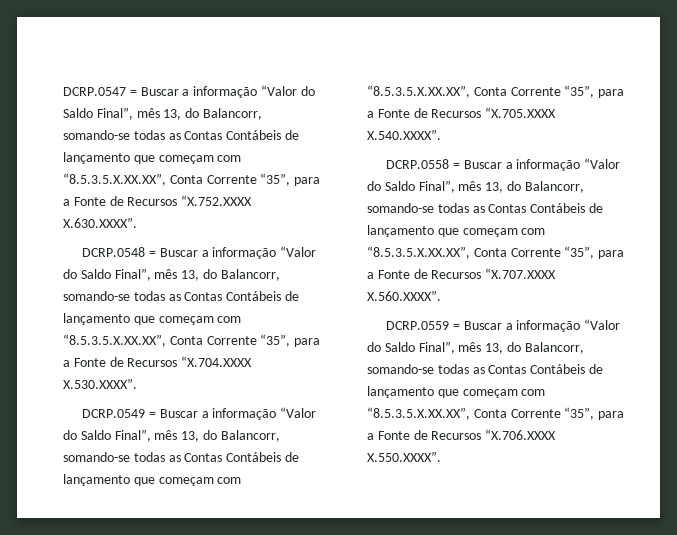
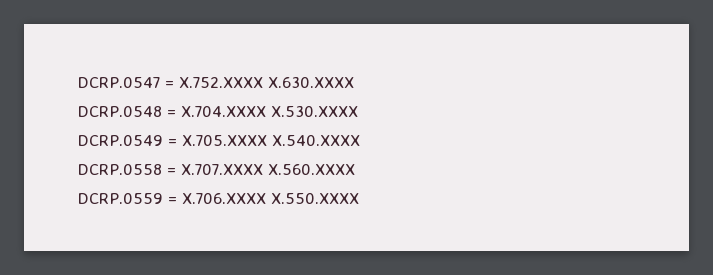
- DCRP.0547 = Buscar a informação “Valor do Saldo Final”, mês 13, do Balancorr, somando-se todas as Contas Contábeis de lançamento que começam com “8.5.3.5.X.XX.XX”, Conta Corrente “35”, para a Fonte de Recursos “X.752.XXXX X.630.XXXX”.
- DCRP.0548 = Buscar a informação “Valor do Saldo Final”, mês 13, do Balancorr, somando-se todas as Contas Contábeis de lançamento que começam com “8.5.3.5.X.XX.XX”, Conta Corrente “35”, para a Fonte de Recursos “X.704.XXXX X.530.XXXX”.
- DCRP.0549 = Buscar a informação “Valor do Saldo Final”, mês 13, do Balancorr, somando-se todas as Contas Contábeis de lançamento que começam com “8.5.3.5.X.XX.XX”, Conta Corrente “35”, para a Fonte de Recursos “X.705.XXXX X.540.XXXX”.
- DCRP.0558 = Buscar a informação “Valor do Saldo Final”, mês 13, do Balancorr, somando-se todas as Contas Contábeis de lançamento que começam com “8.5.3.5.X.XX.XX”, Conta Corrente “35”, para a Fonte de Recursos “X.707.XXXX X.560.XXXX”.
- DCRP.0559 = Buscar a informação “Valor do Saldo Final”, mês 13, do Balancorr, somando-se todas as Contas Contábeis de lançamento que começam com “8.5.3.5.X.XX.XX”, Conta Corrente “35”, para a Fonte de Recursos “X.706.XXXX X.550.XXXX”.
+ DCRP.0547 = X.752.XXXX X.630.XXXX
+ DCRP.0548 = X.704.XXXX X.530.XXXX
+ DCRP.0549 = X.705.XXXX X.540.XXXX
+ DCRP.0558 = X.707.XXXX X.560.XXXX
+ DCRP.0559 = X.706.XXXX X.550.XXXX

